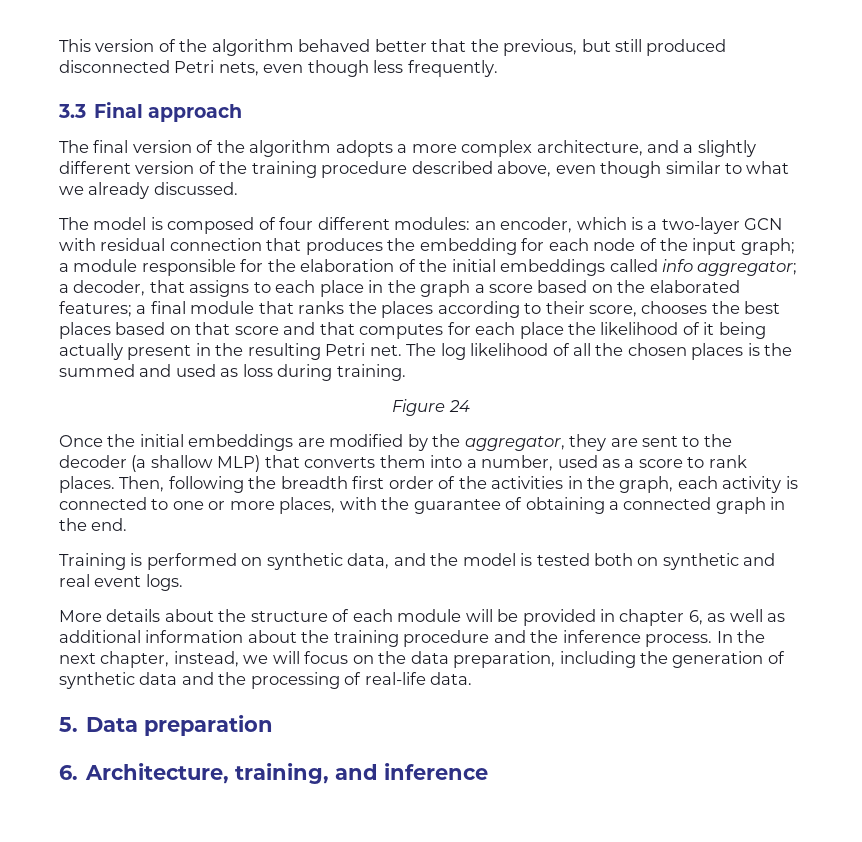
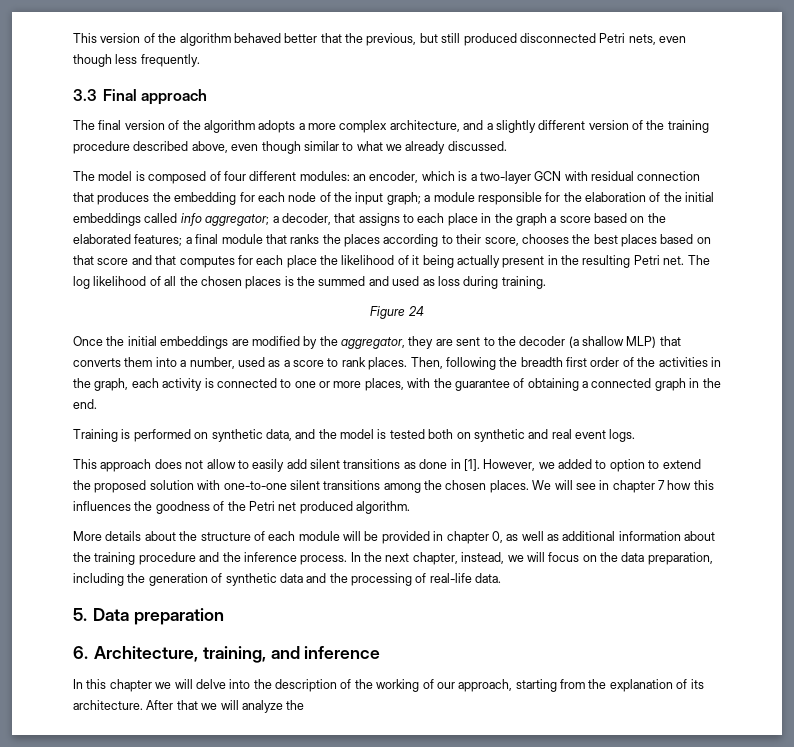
+ This approach does not allow to easily add silent transitions as done in [1]. However, we added to option to extend the proposed solution with one-to-one silent transitions among the chosen places. We will see in chapter 7 how this influences the goodness of the Petri net produced algorithm.
- More details about the structure of each module will be provided in chapter 6, as well as additional information about the training procedure and the inference process.
+ More details about the structure of each module will be provided in chapter 0, as well as additional information about the training procedure and the inference process.
+ In this chapter we will delve into the description of the working of our approach, starting from the explanation of its architecture. After that we will analyze the

